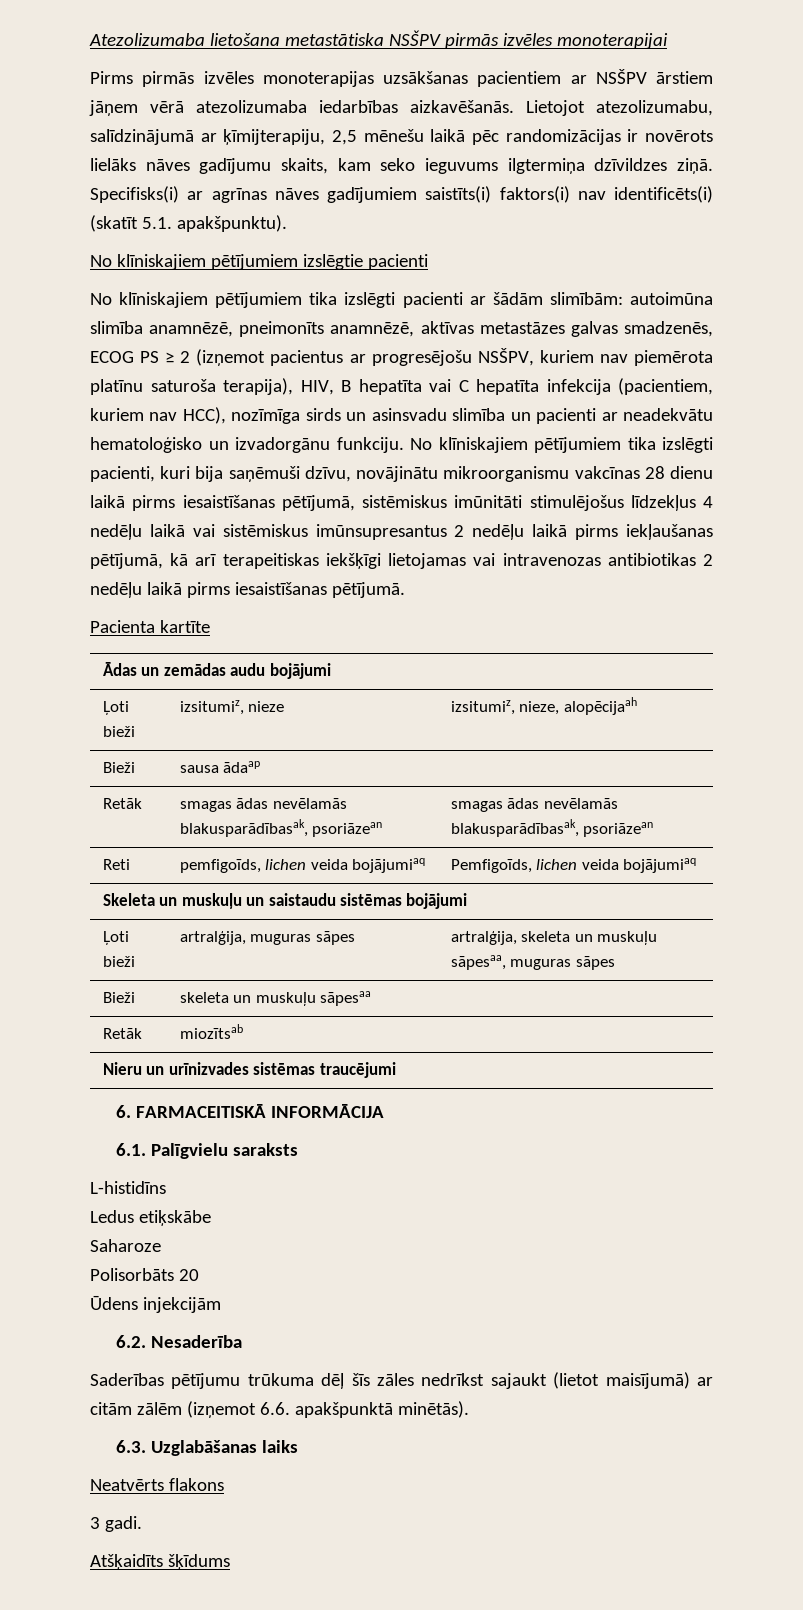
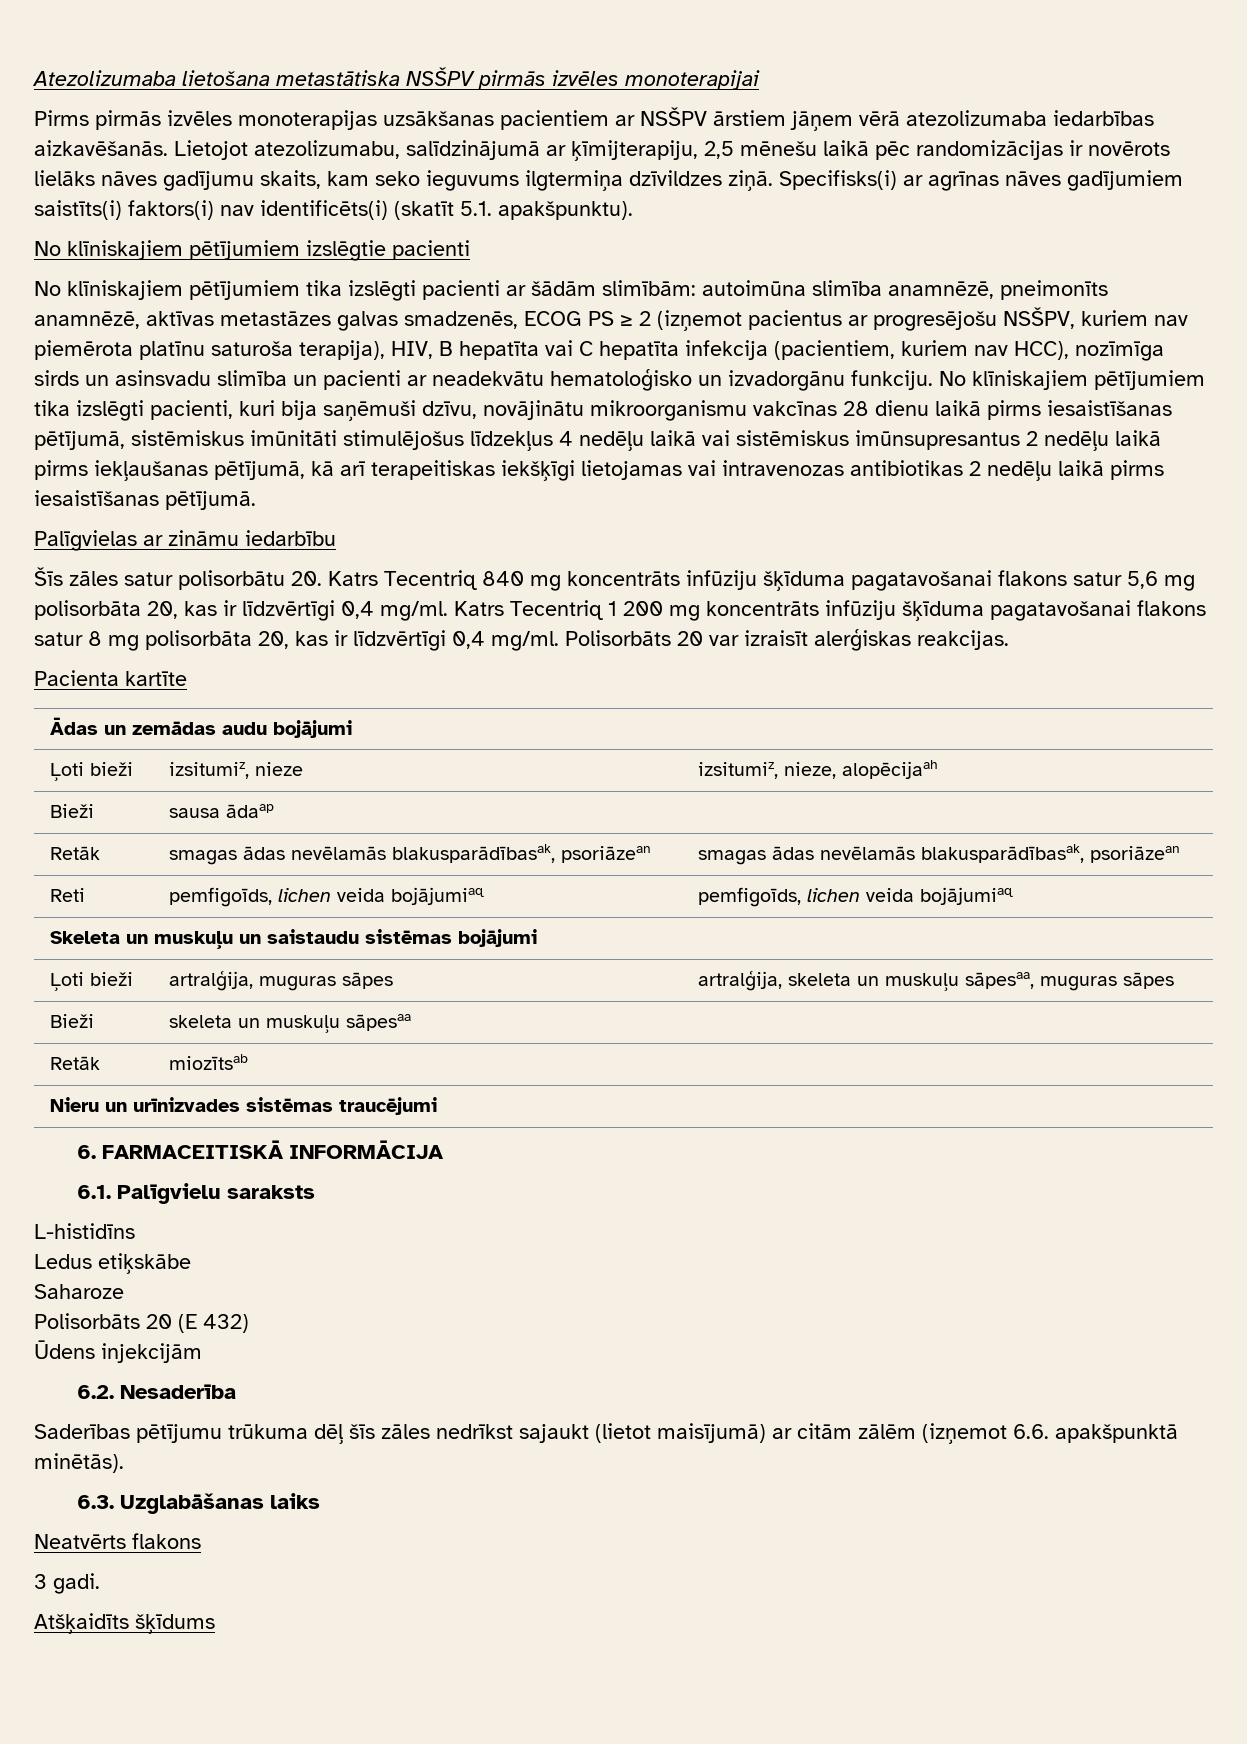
+ Palīgvielas ar zināmu iedarbību
+ Šīs zāles satur polisorbātu 20. Katrs Tecentriq 840 mg koncentrāts infūziju šķīduma pagatavošanai flakons satur 5,6 mg polisorbāta 20, kas ir līdzvērtīgi 0,4 mg/ml. Katrs Tecentriq 1 200 mg koncentrāts infūziju šķīduma pagatavošanai flakons satur 8 mg polisorbāta 20, kas ir līdzvērtīgi 0,4 mg/ml. Polisorbāts 20 var izraisīt alerģiskas reakcijas.
- Reti | pemfigoīds, lichen veida bojājumiaq | Pemfigoīds, lichen veida bojājumiaq
+ Reti | pemfigoīds, lichen veida bojājumiaq | pemfigoīds, lichen veida bojājumiaq
- Polisorbāts 20
+ Polisorbāts 20 (E 432)

